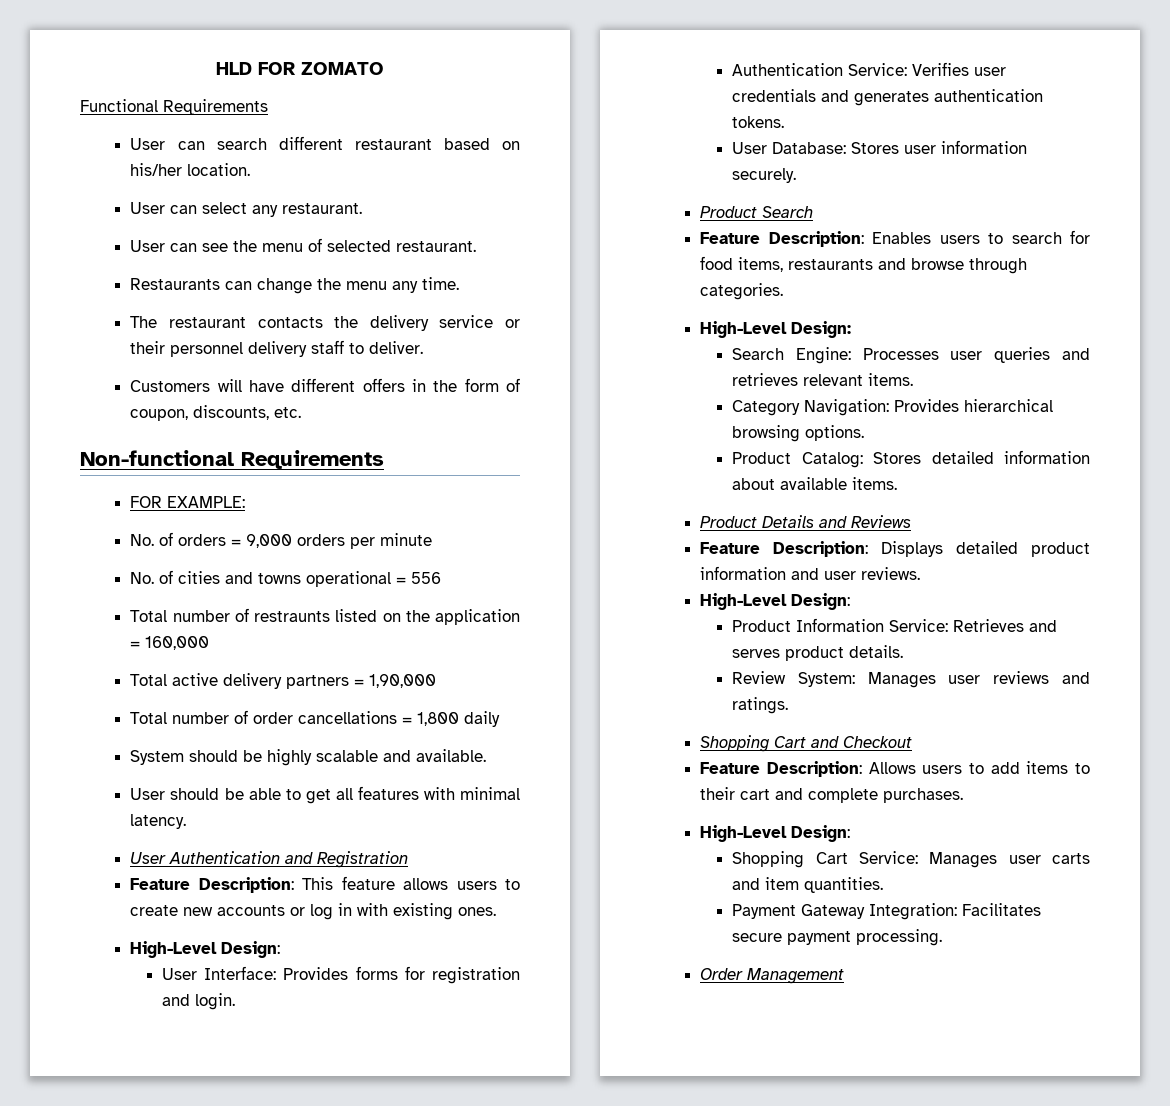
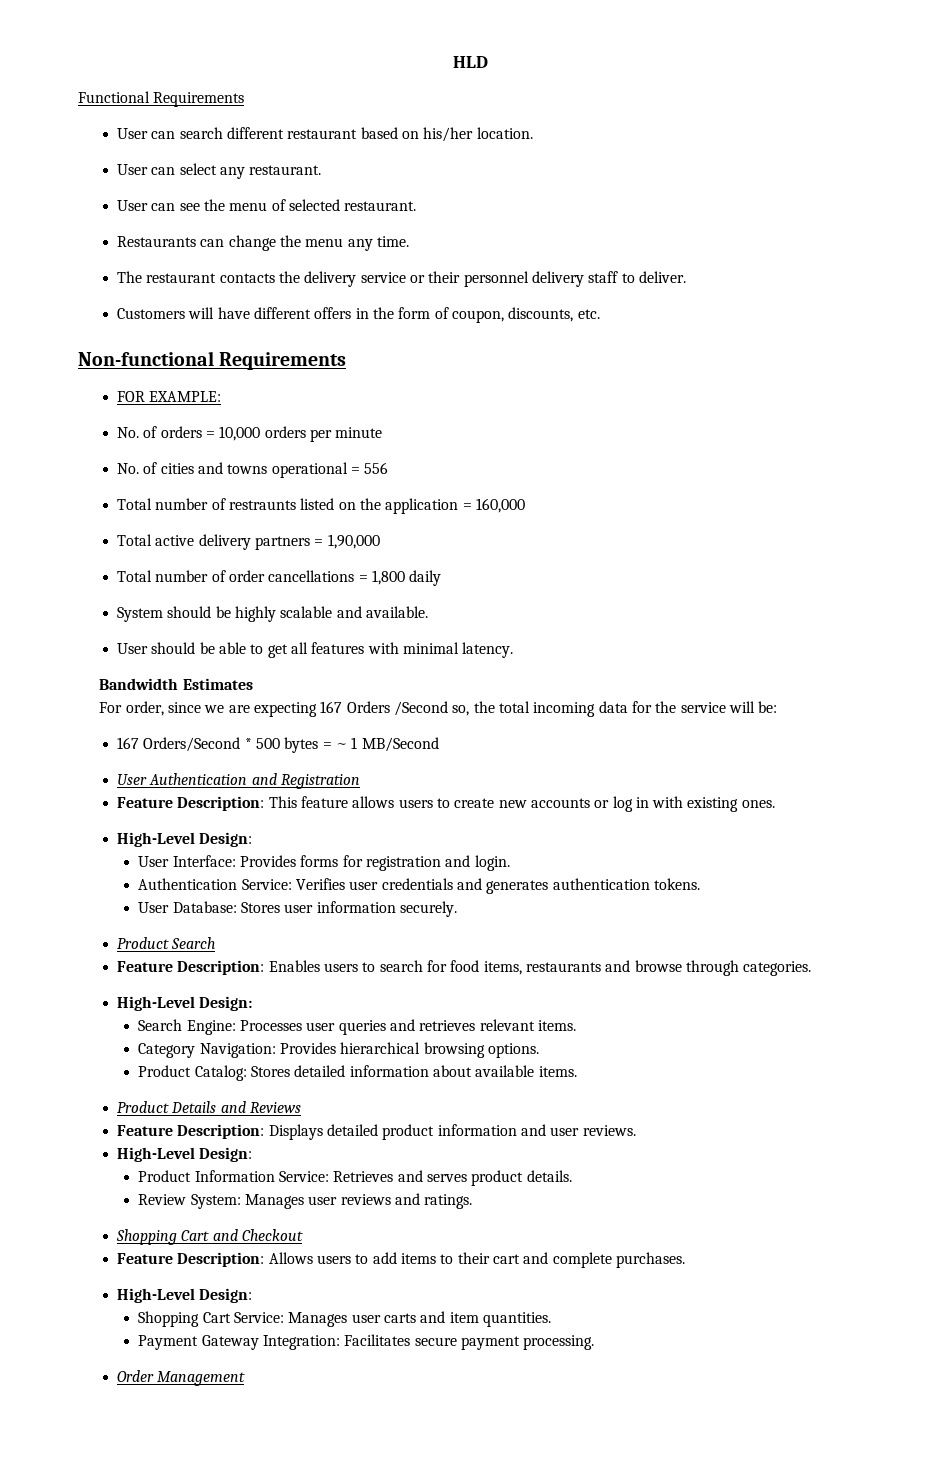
- HLD FOR ZOMATO
+ HLD
- No. of orders = 9,000 orders per minute
+ No. of orders = 10,000 orders per minute
+ Bandwidth Estimates
+ For order, since we are expecting 167 Orders /Second so, the total incoming data for the service will be:
+ 167 Orders/Second * 500 bytes = ~ 1 MB/Second

